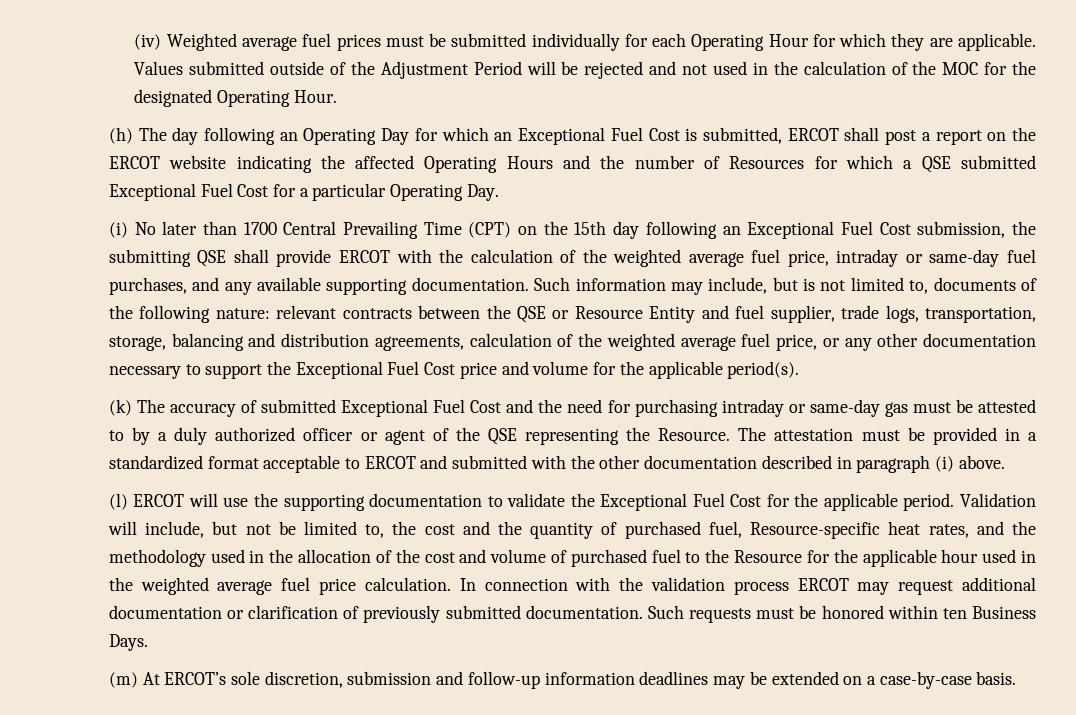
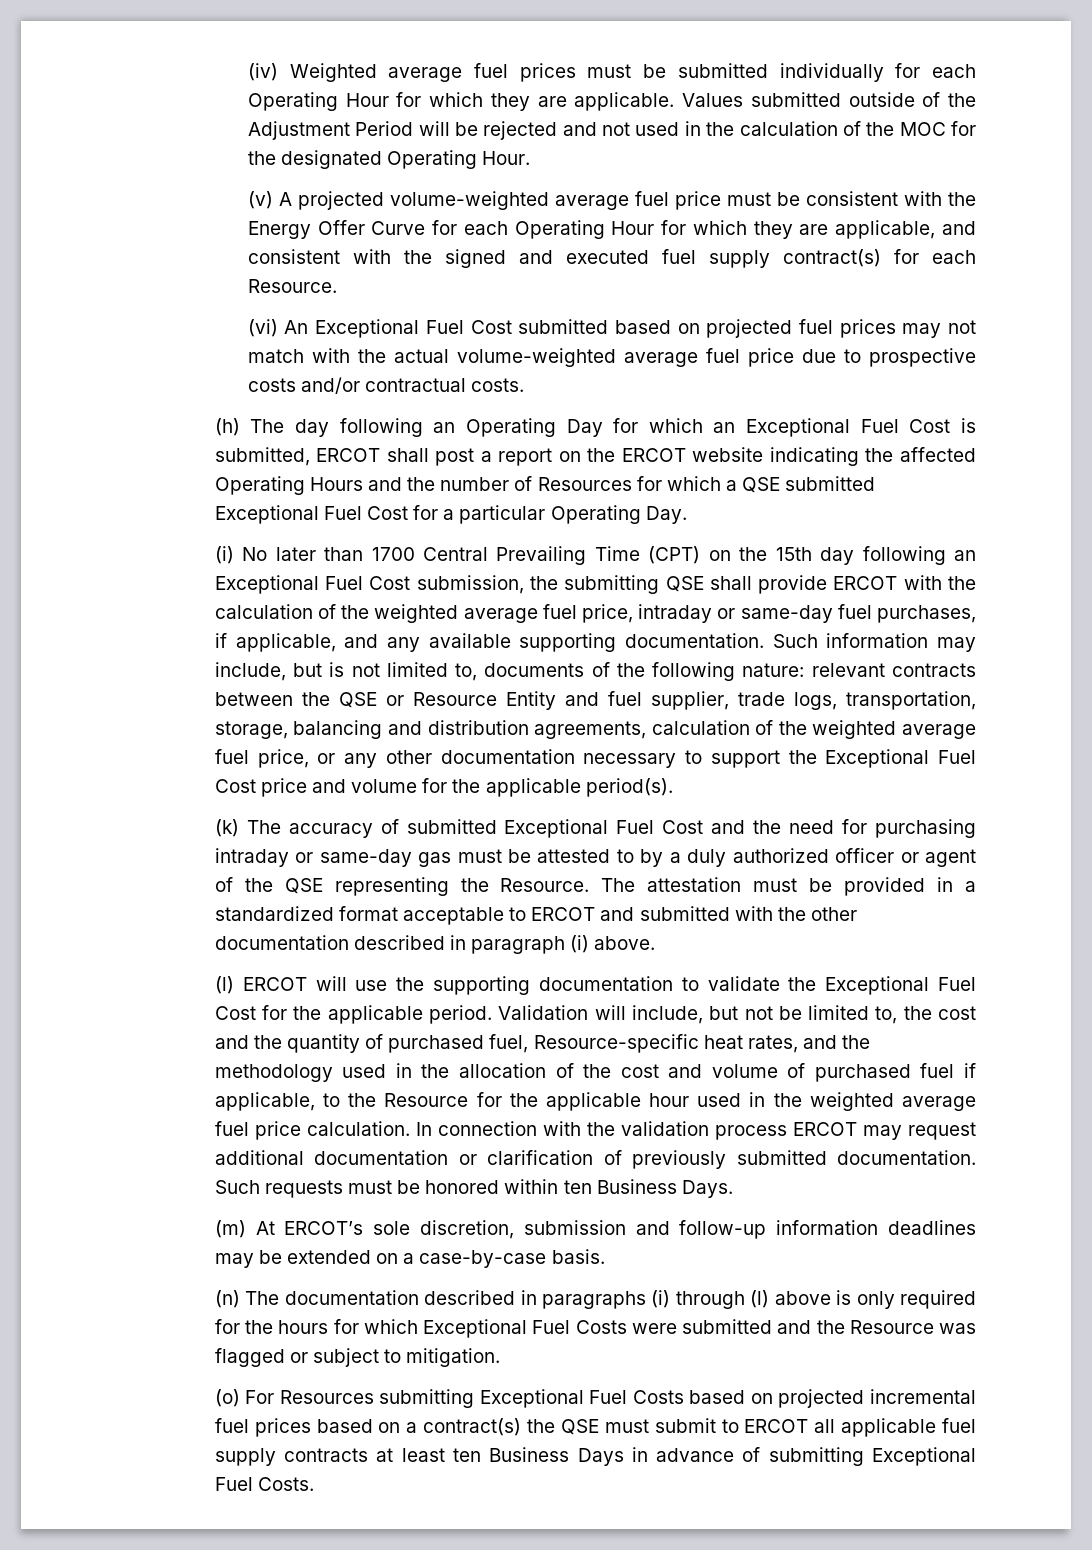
+ (v) A projected volume-weighted average fuel price must be consistent with the Energy Offer Curve for each Operating Hour for which they are applicable, and consistent with the signed and executed fuel supply contract(s) for each Resource.
+ (vi) An Exceptional Fuel Cost submitted based on projected fuel prices may not match with the actual volume-weighted average fuel price due to prospective costs and/or contractual costs.
- (i) No later than 1700 Central Prevailing Time (CPT) on the 15th day following an Exceptional Fuel Cost submission, the submitting QSE shall provide ERCOT with the calculation of the weighted average fuel price, intraday or same-day fuel purchases, and any available supporting documentation.
+ (i) No later than 1700 Central Prevailing Time (CPT) on the 15th day following an Exceptional Fuel Cost submission, the submitting QSE shall provide ERCOT with the calculation of the weighted average fuel price, intraday or same-day fuel purchases, if applicable, and any available supporting documentation.
- Validation will include, but not be limited to, the cost and the quantity of purchased fuel, Resource-specific heat rates, and the methodology used in the allocation of the cost and volume of purchased fuel to the Resource for the applicable hour used in the weighted average fuel price calculation.
+ Validation will include, but not be limited to, the cost and the quantity of purchased fuel, Resource-specific heat rates, and the methodology used in the allocation of the cost and volume of purchased fuel if applicable, to the Resource for the applicable hour used in the weighted average fuel price calculation.
+ (n) The documentation described in paragraphs (i) through (l) above is only required for the hours for which Exceptional Fuel Costs were submitted and the Resource was flagged or subject to mitigation.
+ (o) For Resources submitting Exceptional Fuel Costs based on projected incremental fuel prices based on a contract(s) the QSE must submit to ERCOT all applicable fuel supply contracts at least ten Business Days in advance of submitting Exceptional Fuel Costs.

